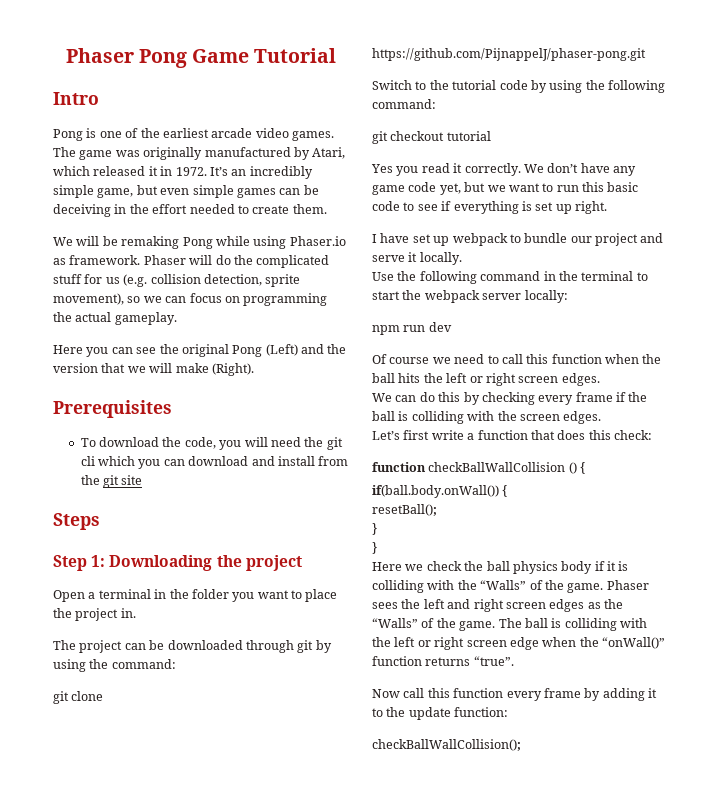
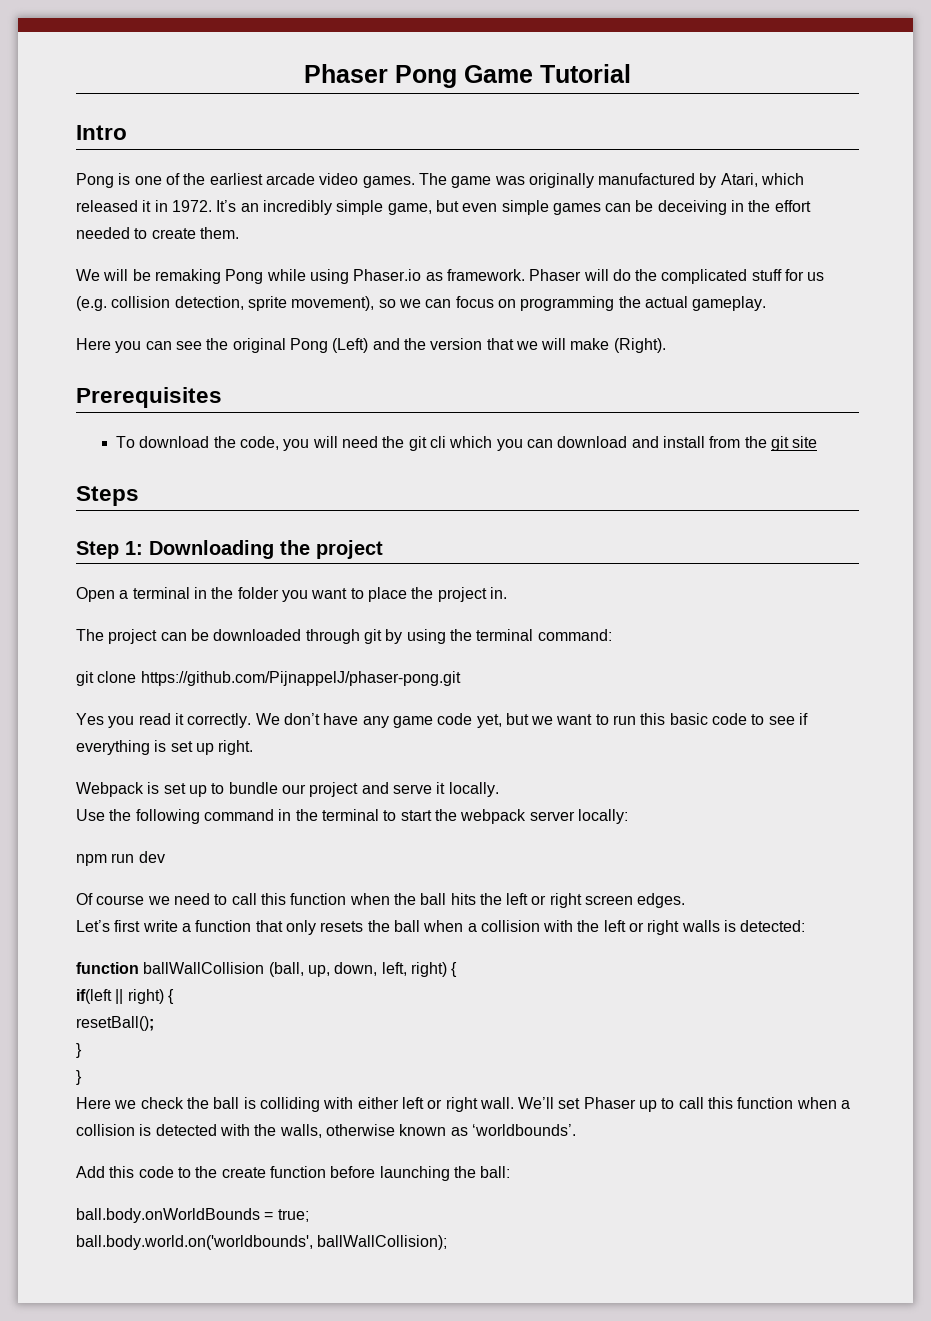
- The project can be downloaded through git by using the command:
+ The project can be downloaded through git by using the terminal command:
- Switch to the tutorial code by using the following command:
- git checkout tutorial
- I have set up webpack to bundle our project and serve it locally.
+ Webpack is set up to bundle our project and serve it locally.
- We can do this by checking every frame if the ball is colliding with the screen edges.
- Let’s first write a function that does this check:
- function checkBallWallCollision () {
- if(ball.body.onWall()) {
+ Let’s first write a function that only resets the ball when a collision with the left or right walls is detected:
+ function ballWallCollision (ball, up, down, left, right) {
+ if(left || right) {
- Here we check the ball physics body if it is colliding with the “Walls” of the game. Phaser sees the left and right screen edges as the “Walls” of the game. The ball is colliding with the left or right screen edge when the “onWall()” function returns “true”.
- Now call this function every frame by adding it to the update function:
- checkBallWallCollision();
+ Here we check the ball is colliding with either left or right wall. We’ll set Phaser up to call this function when a collision is detected with the walls, otherwise known as ‘worldbounds’.
+ Add this code to the create function before launching the ball:
+ ball.body.onWorldBounds = true;
+ ball.body.world.on('worldbounds', ballWallCollision);

